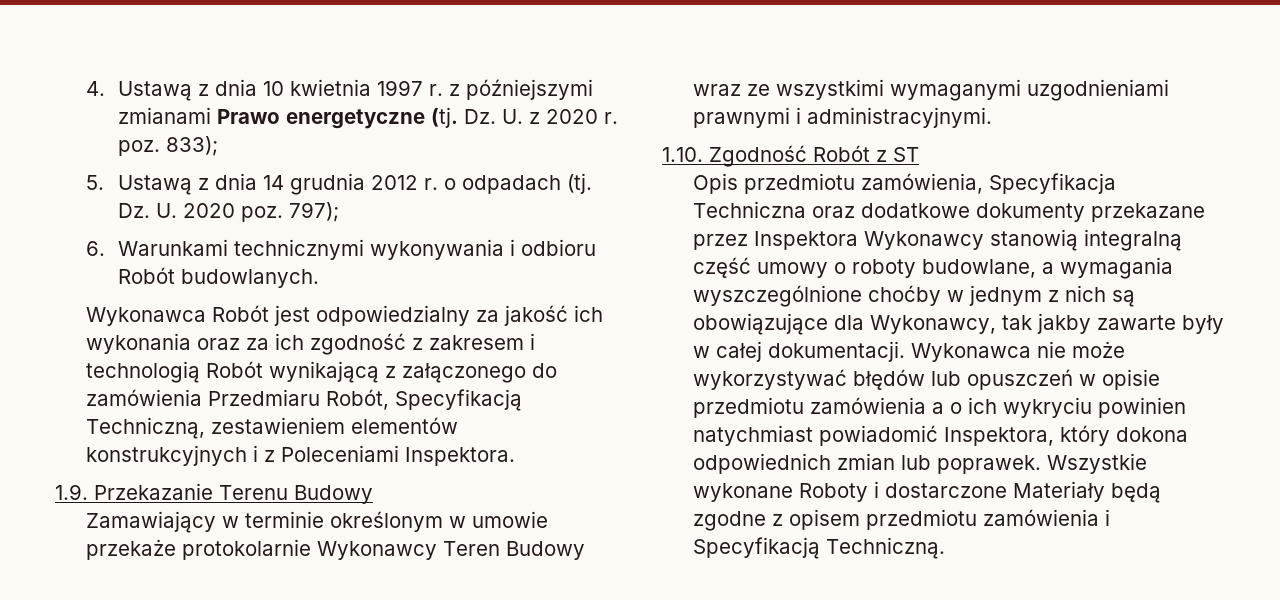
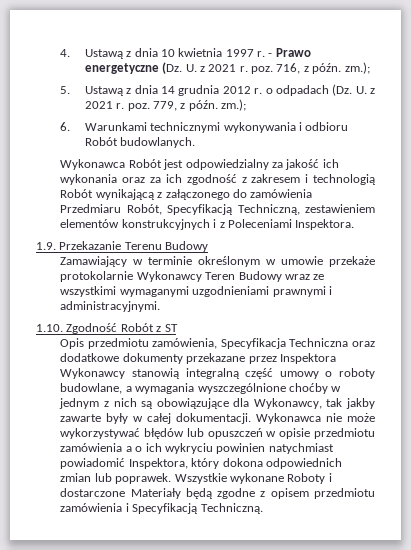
- 4. Ustawą z dnia 10 kwietnia 1997 r. z późniejszymi zmianami Prawo energetyczne (tj. Dz. U. z 2020 r. poz. 833);
+ 4. Ustawą z dnia 10 kwietnia 1997 r. - Prawo energetyczne (Dz. U. z 2021 r. poz. 716, z późn. zm.);
- 5. Ustawą z dnia 14 grudnia 2012 r. o odpadach (tj. Dz. U. 2020 poz. 797);
+ 5. Ustawą z dnia 14 grudnia 2012 r. o odpadach (Dz. U. z 2021 r. poz. 779, z późn. zm.);

